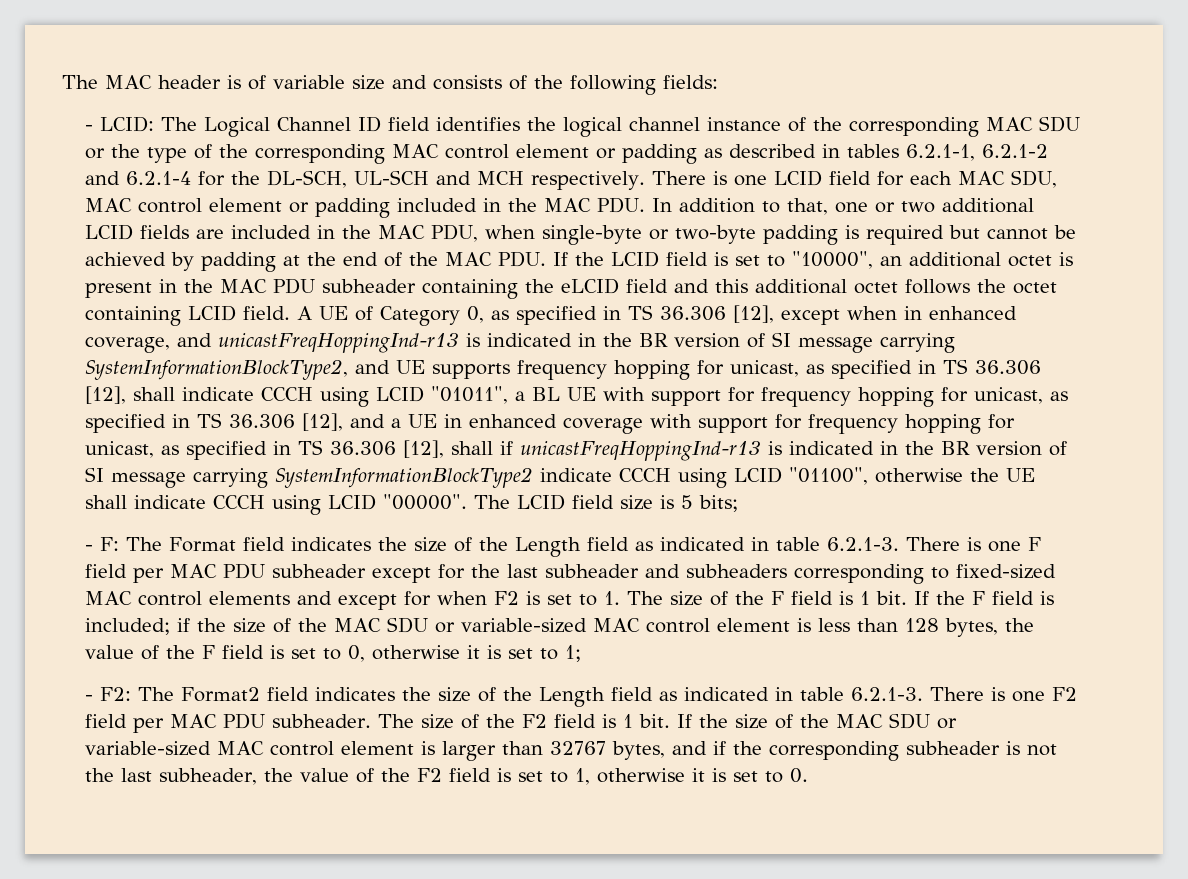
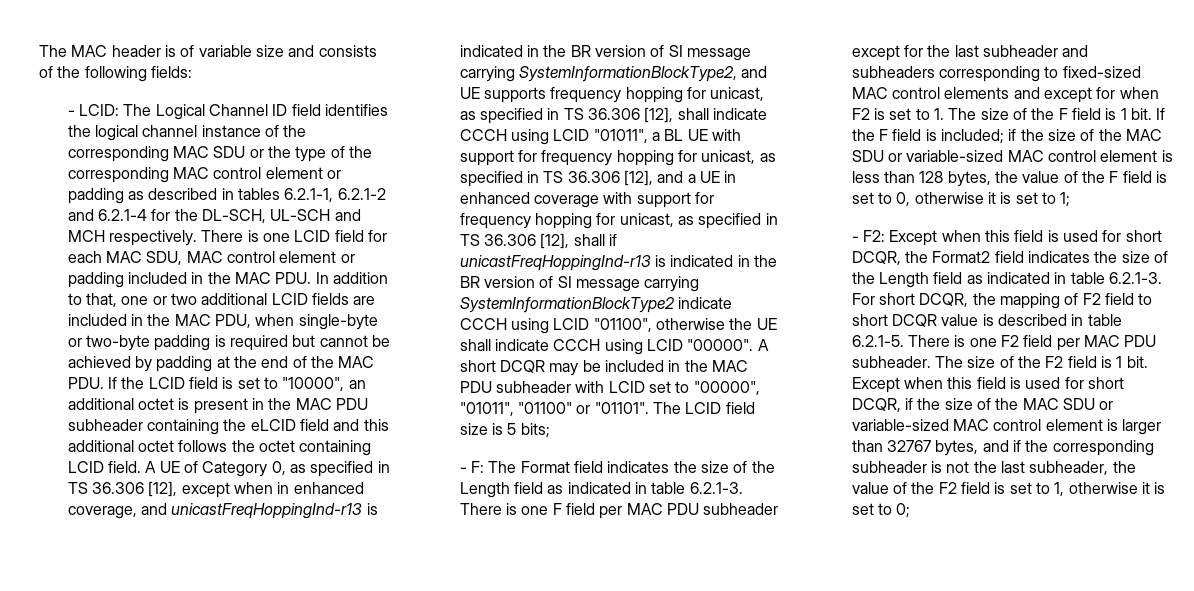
+ A short DCQR may be included in the MAC PDU subheader with LCID set to "00000", "01011", "01100" or "01101".
- - F2: The Format2 field indicates the size of the Length field as indicated in table 6.2.1-3. There is one F2 field per MAC PDU subheader.
+ - F2: Except when this field is used for short DCQR, the Format2 field indicates the size of the Length field as indicated in table 6.2.1-3. For short DCQR, the mapping of F2 field to short DCQR value is described in table 6.2.1-5. There is one F2 field per MAC PDU subheader.
- If the size of the MAC SDU or variable-sized MAC control element is larger than 32767 bytes, and if the corresponding subheader is not the last subheader, the value of the F2 field is set to 1, otherwise it is set to 0.
+ Except when this field is used for short DCQR, if the size of the MAC SDU or variable-sized MAC control element is larger than 32767 bytes, and if the corresponding subheader is not the last subheader, the value of the F2 field is set to 1, otherwise it is set to 0;

